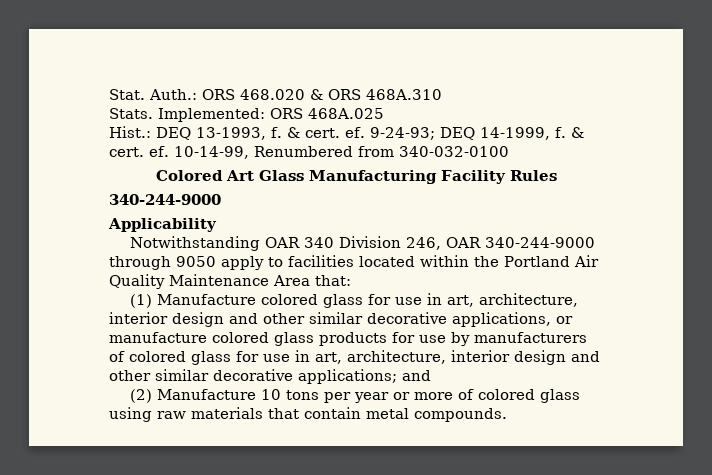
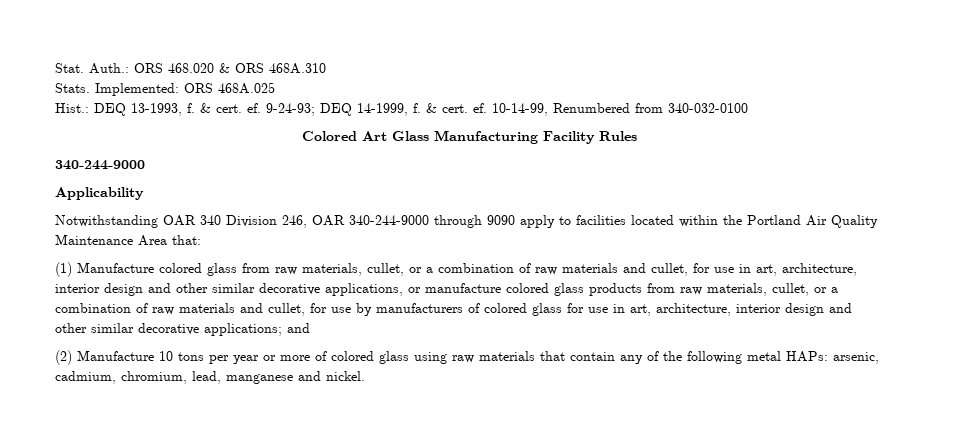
- Notwithstanding OAR 340 Division 246, OAR 340-244-9000 through 9050 apply to facilities located within the Portland Air Quality Maintenance Area that:
+ Notwithstanding OAR 340 Division 246, OAR 340-244-9000 through 9090 apply to facilities located within the Portland Air Quality Maintenance Area that:
- (1) Manufacture colored glass for use in art, architecture, interior design and other similar decorative applications, or manufacture colored glass products for use by manufacturers of colored glass for use in art, architecture, interior design and other similar decorative applications; and
+ (1) Manufacture colored glass from raw materials, cullet, or a combination of raw materials and cullet, for use in art, architecture, interior design and other similar decorative applications, or manufacture colored glass products from raw materials, cullet, or a combination of raw materials and cullet, for use by manufacturers of colored glass for use in art, architecture, interior design and other similar decorative applications; and
- (2) Manufacture 10 tons per year or more of colored glass using raw materials that contain metal compounds.
+ (2) Manufacture 10 tons per year or more of colored glass using raw materials that contain any of the following metal HAPs: arsenic, cadmium, chromium, lead, manganese and nickel.

